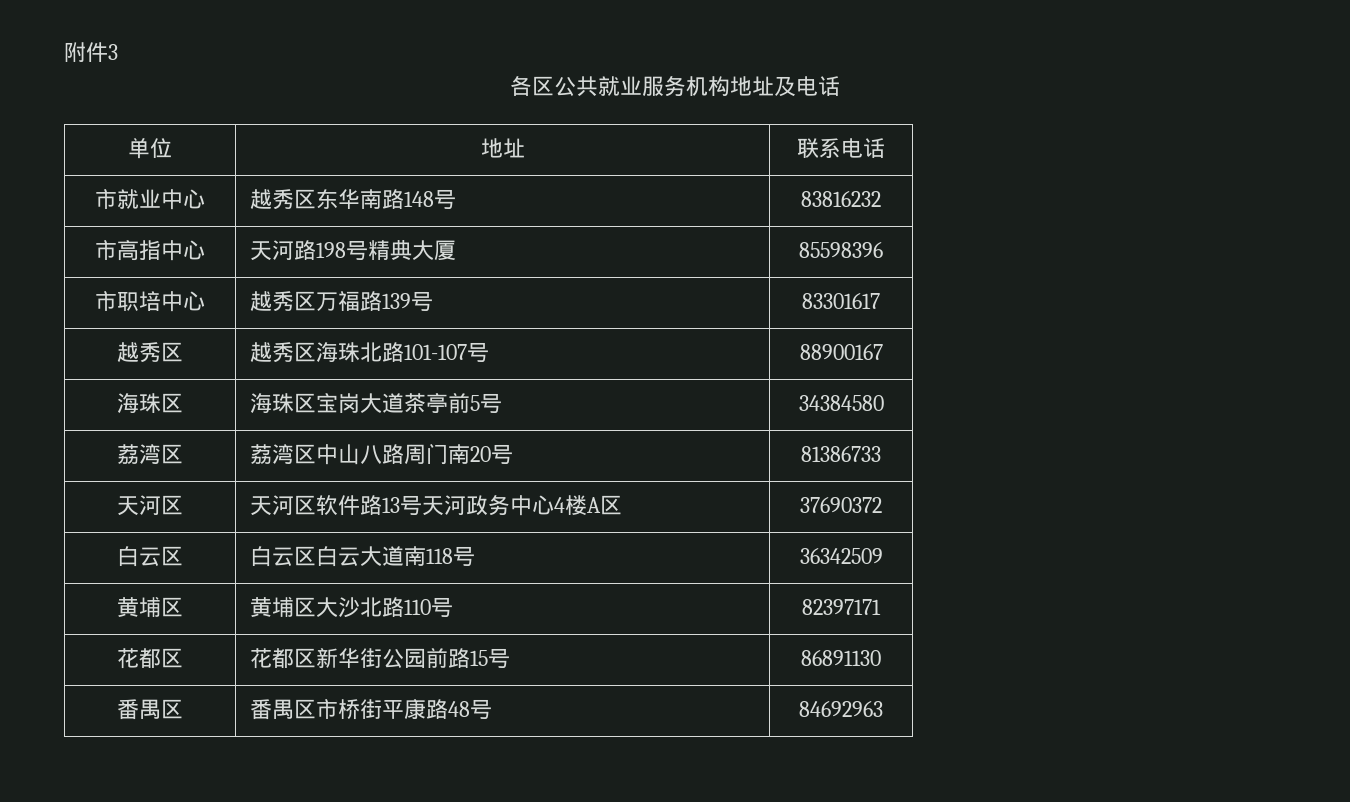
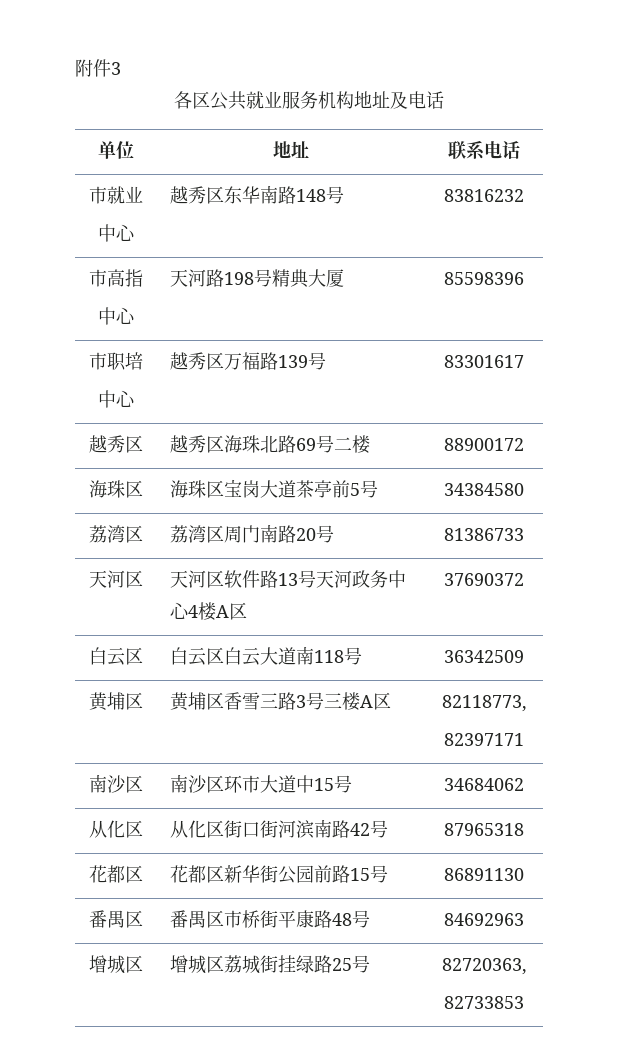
- 市就业中心 | 越秀区东华南路148号 | 83816232
+ 市就业
+ 中心 | 越秀区东华南路148号 | 83816232
- 市高指中心 | 天河路198号精典大厦 | 85598396
+ 市高指
+ 中心 | 天河路198号精典大厦 | 85598396
- 市职培中心 | 越秀区万福路139号 | 83301617
+ 市职培
+ 中心 | 越秀区万福路139号 | 83301617
- 越秀区 | 越秀区海珠北路101-107号 | 88900167
+ 越秀区 | 越秀区海珠北路69号二楼 | 88900172
- 荔湾区 | 荔湾区中山八路周门南20号 | 81386733
+ 荔湾区 | 荔湾区周门南路20号 | 81386733
- 黄埔区 | 黄埔区大沙北路110号 | 82397171
+ 黄埔区 | 黄埔区香雪三路3号三楼A区 | 82118773,
+ 82397171
+ 南沙区 | 南沙区环市大道中15号 | 34684062
+ 从化区 | 从化区街口街河滨南路42号 | 87965318
+ 增城区 | 增城区荔城街挂绿路25号 | 82720363,
+ 82733853

